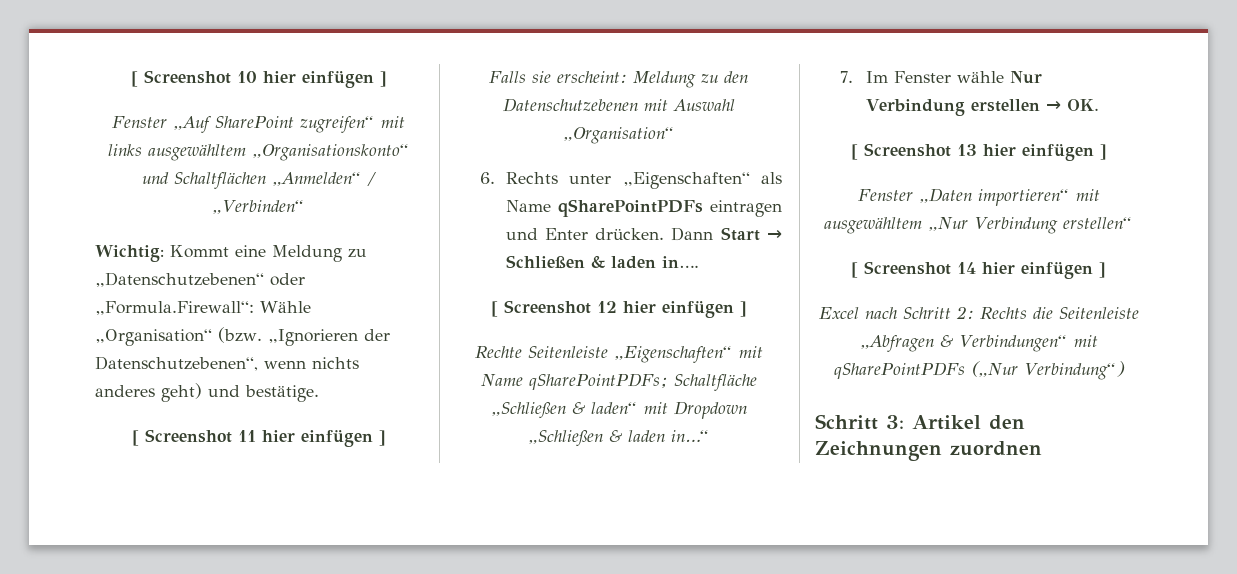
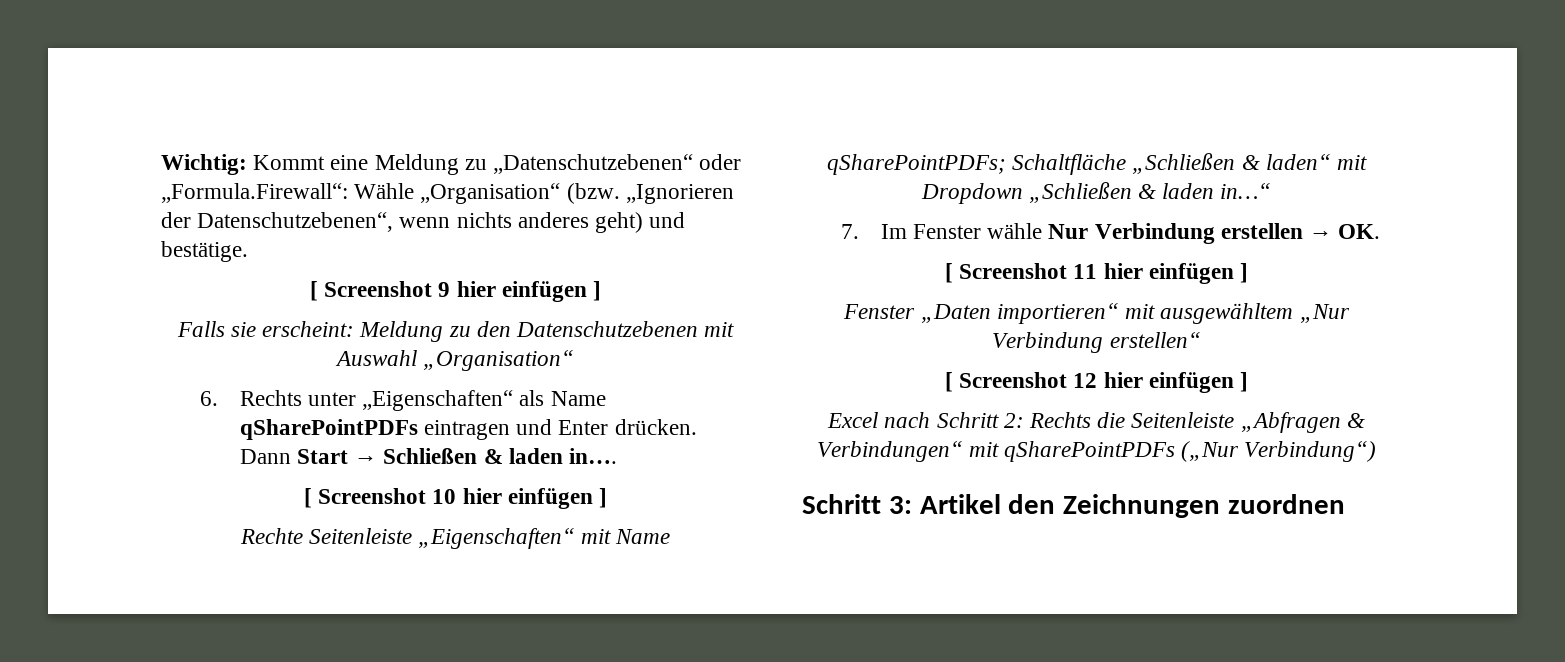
- [ Screenshot 10 hier einfügen ]
- Fenster „Auf SharePoint zugreifen“ mit links ausgewähltem „Organisationskonto“ und Schaltflächen „Anmelden“ / „Verbinden“
- [ Screenshot 11 hier einfügen ]
+ [ Screenshot 9 hier einfügen ]
- [ Screenshot 12 hier einfügen ]
+ [ Screenshot 10 hier einfügen ]
- [ Screenshot 13 hier einfügen ]
+ [ Screenshot 11 hier einfügen ]
- [ Screenshot 14 hier einfügen ]
+ [ Screenshot 12 hier einfügen ]

